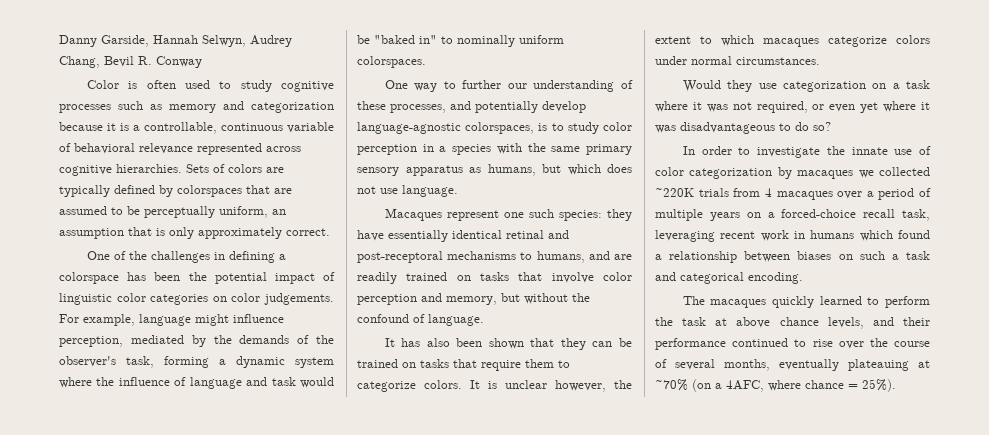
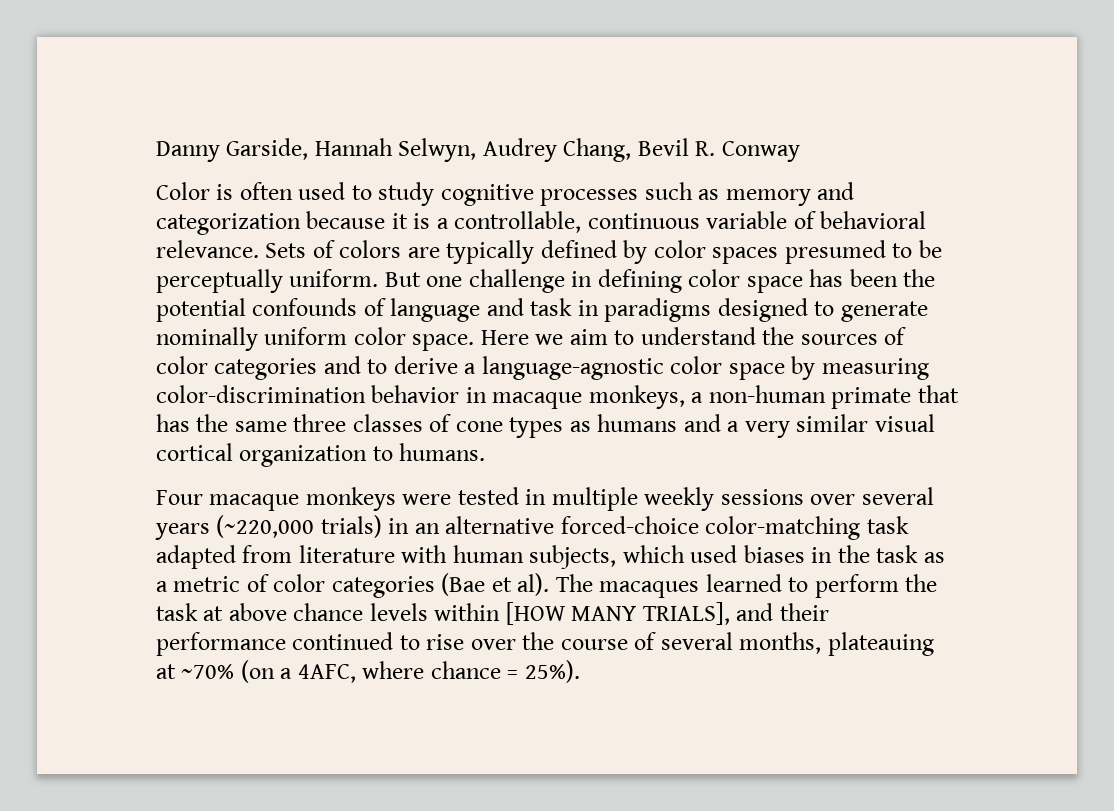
- Color is often used to study cognitive processes such as memory and categorization because it is a controllable, continuous variable of behavioral relevance represented across cognitive hierarchies.
+ Color is often used to study cognitive processes such as memory and categorization because it is a controllable, continuous variable of behavioral relevance.
- Sets of colors are typically defined by colorspaces that are assumed to be perceptually uniform, an assumption that is only approximately correct.
- One of the challenges in defining a colorspace has been the potential impact of linguistic color categories on color judgements. For example, language might influence perception, mediated by the demands of the observer's task, forming a dynamic system where the influence of language and task would be "baked in" to nominally uniform colorspaces.
- One way to further our understanding of these processes, and potentially develop language-agnostic colorspaces, is to study color perception in a species with the same primary sensory apparatus as humans, but which does not use language.
- Macaques represent one such species: they have essentially identical retinal and post-receptoral mechanisms to humans, and are readily trained on tasks that involve color perception and memory, but without the confound of language.
- It has also been shown that they can be trained on tasks that require them to categorize colors. It is unclear however, the extent to which macaques categorize colors under normal circumstances.
- Would they use categorization on a task where it was not required, or even yet where it was disadvantageous to do so?
- In order to investigate the innate use of color categorization by macaques we collected ~220K trials from 4 macaques over a period of multiple years on a forced-choice recall task, leveraging recent work in humans which found a relationship between biases on such a task and categorical encoding.
- The macaques quickly learned to perform the task at above chance levels, and their performance continued to rise over the course of several months, eventually plateauing at ~70% (on a 4AFC, where chance = 25%).
+ Sets of colors are typically defined by color spaces presumed to be perceptually uniform. But one challenge in defining color space has been the potential confounds of language and task in paradigms designed to generate nominally uniform color space. Here we aim to understand the sources of color categories and to derive a language-agnostic color space by measuring color-discrimination behavior in macaque monkeys, a non-human primate that has the same three classes of cone types as humans and a very similar visual cortical organization to humans.
+ Four macaque monkeys were tested in multiple weekly sessions over several years (~220,000 trials) in an alternative forced-choice color-matching task adapted from literature with human subjects, which used biases in the task as a metric of color categories (Bae et al). The macaques learned to perform the task at above chance levels within [HOW MANY TRIALS], and their performance continued to rise over the course of several months, plateauing at ~70% (on a 4AFC, where chance = 25%).

